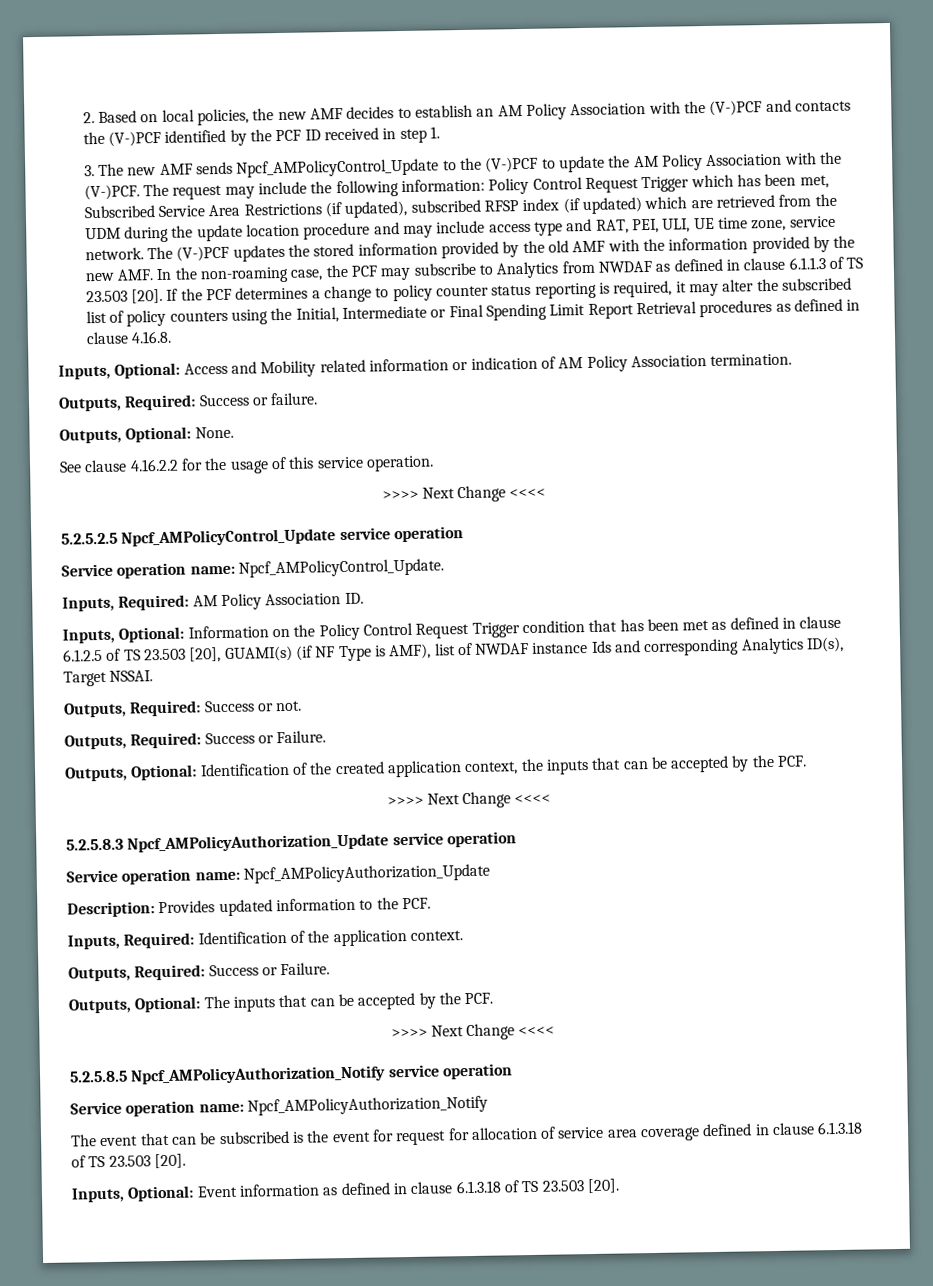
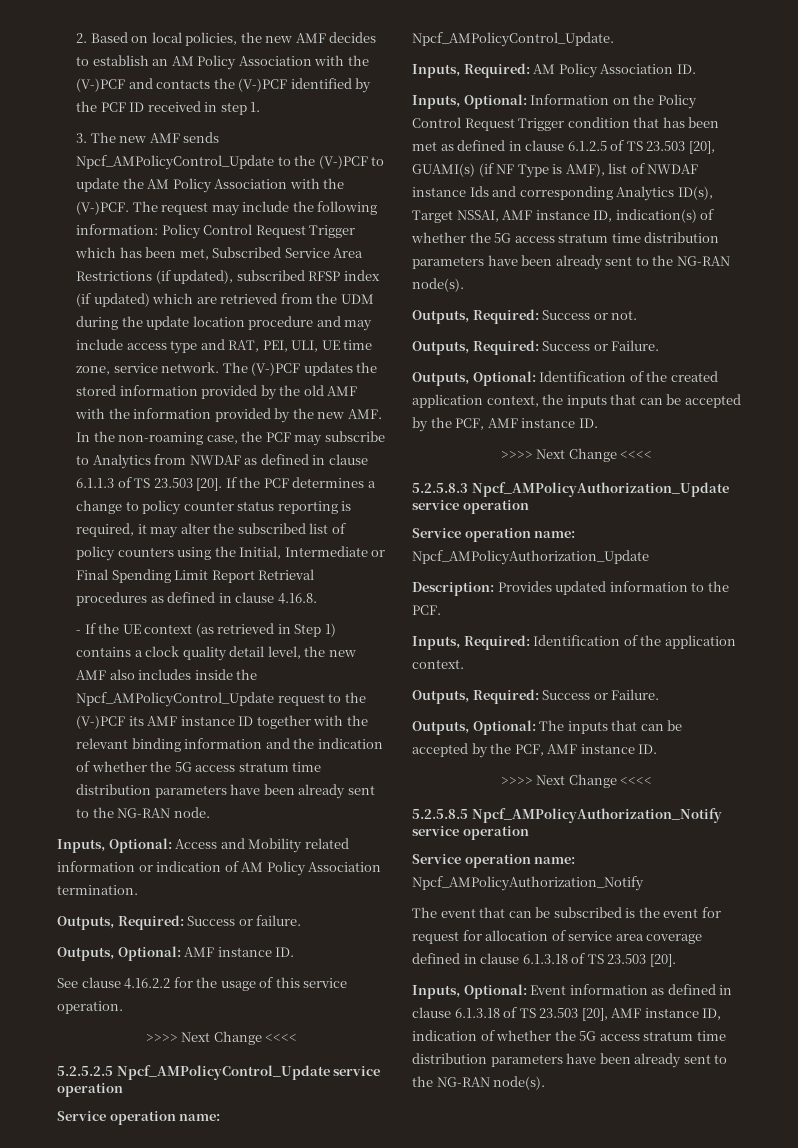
+ - If the UE context (as retrieved in Step 1) contains a clock quality detail level, the new AMF also includes inside the Npcf_AMPolicyControl_Update request to the (V-)PCF its AMF instance ID together with the relevant binding information and the indication of whether the 5G access stratum time distribution parameters have been already sent to the NG-RAN node.
- Outputs, Optional: None.
+ Outputs, Optional: AMF instance ID.
- Inputs, Optional: Information on the Policy Control Request Trigger condition that has been met as defined in clause 6.1.2.5 of TS 23.503 [20], GUAMI(s) (if NF Type is AMF), list of NWDAF instance Ids and corresponding Analytics ID(s), Target NSSAI.
+ Inputs, Optional: Information on the Policy Control Request Trigger condition that has been met as defined in clause 6.1.2.5 of TS 23.503 [20], GUAMI(s) (if NF Type is AMF), list of NWDAF instance Ids and corresponding Analytics ID(s), Target NSSAI, AMF instance ID, indication(s) of whether the 5G access stratum time distribution parameters have been already sent to the NG-RAN node(s).
- Outputs, Optional: Identification of the created application context, the inputs that can be accepted by the PCF.
+ Outputs, Optional: Identification of the created application context, the inputs that can be accepted by the PCF, AMF instance ID.
- Outputs, Optional: The inputs that can be accepted by the PCF.
+ Outputs, Optional: The inputs that can be accepted by the PCF, AMF instance ID.
- Inputs, Optional: Event information as defined in clause 6.1.3.18 of TS 23.503 [20].
+ Inputs, Optional: Event information as defined in clause 6.1.3.18 of TS 23.503 [20], AMF instance ID, indication of whether the 5G access stratum time distribution parameters have been already sent to the NG-RAN node(s).

